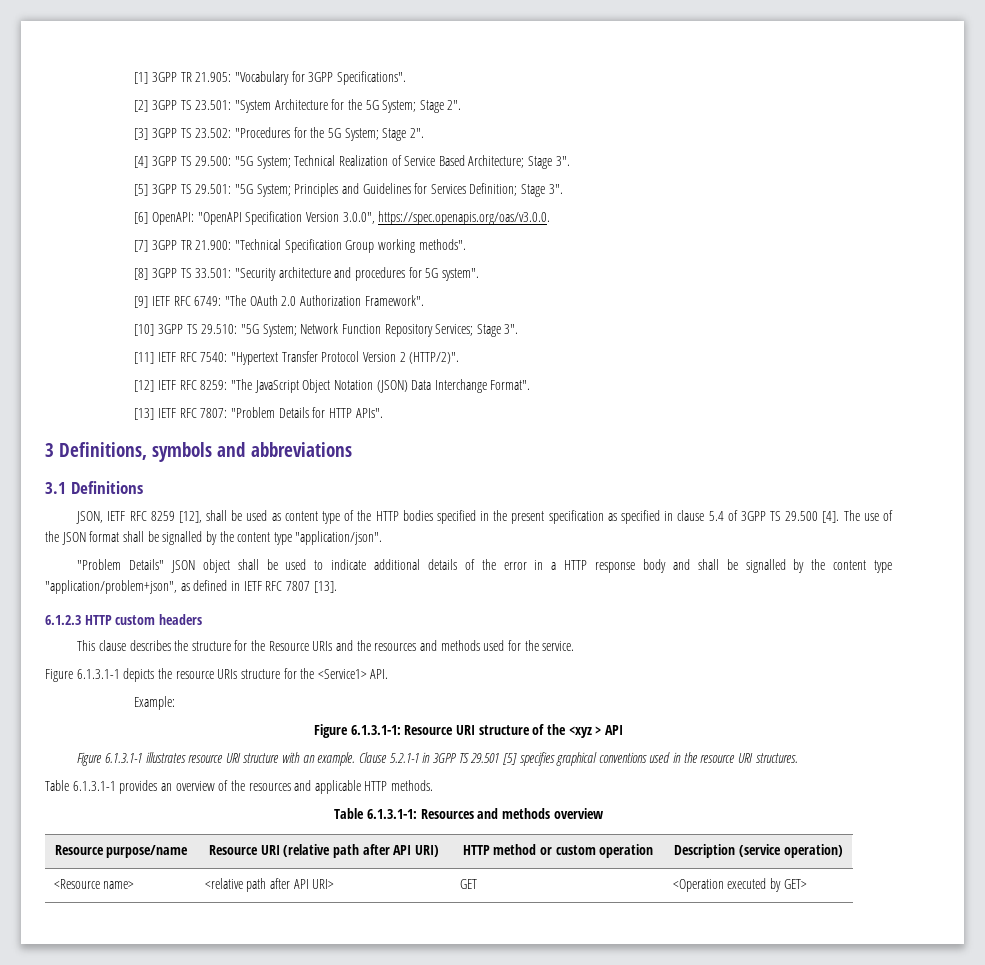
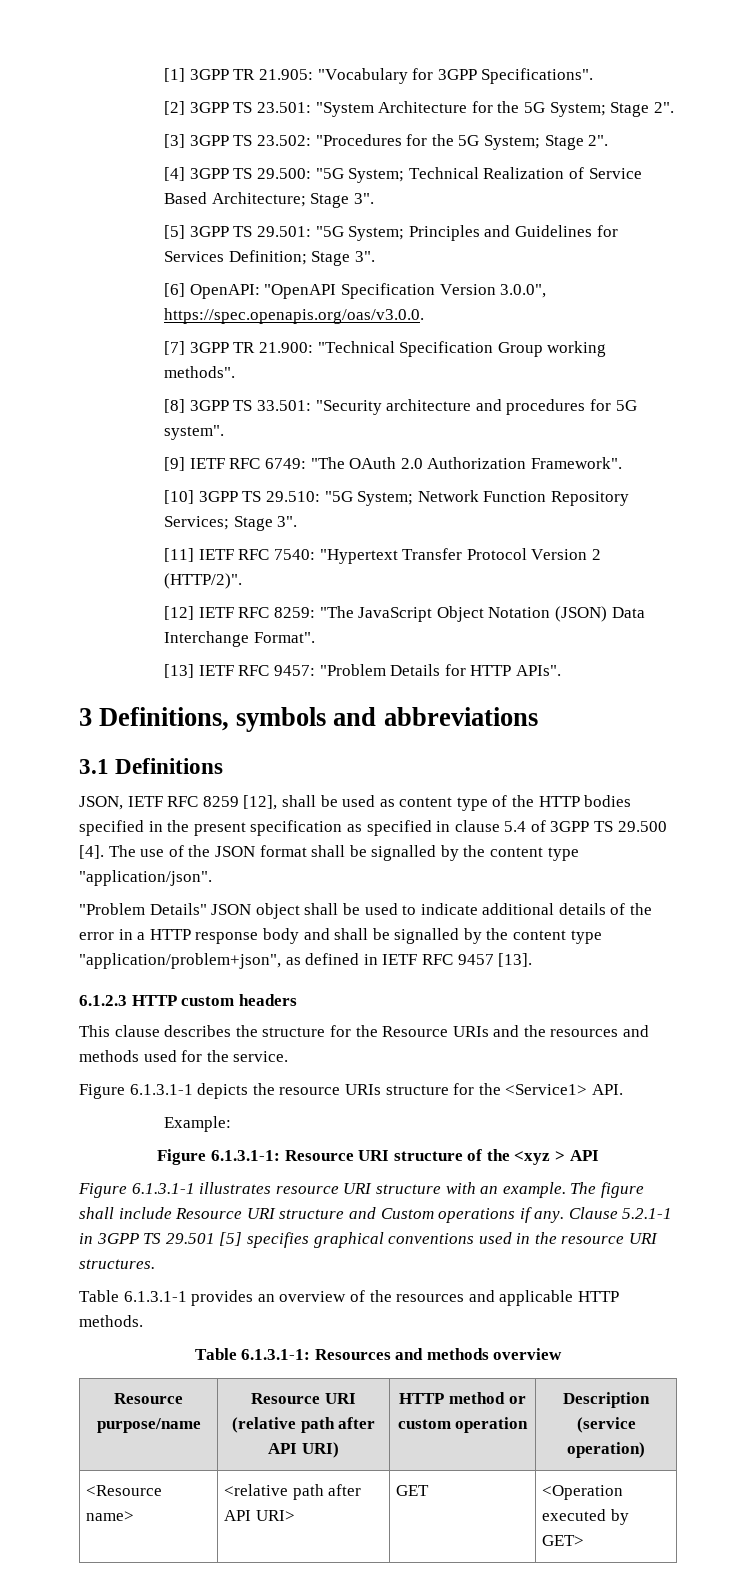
- [13] IETF RFC 7807: "Problem Details for HTTP APIs".
+ [13] IETF RFC 9457: "Problem Details for HTTP APIs".
- "Problem Details" JSON object shall be used to indicate additional details of the error in a HTTP response body and shall be signalled by the content type "application/problem+json", as defined in IETF RFC 7807 [13].
+ "Problem Details" JSON object shall be used to indicate additional details of the error in a HTTP response body and shall be signalled by the content type "application/problem+json", as defined in IETF RFC 9457 [13].
+ The figure shall include Resource URI structure and Custom operations if any.

